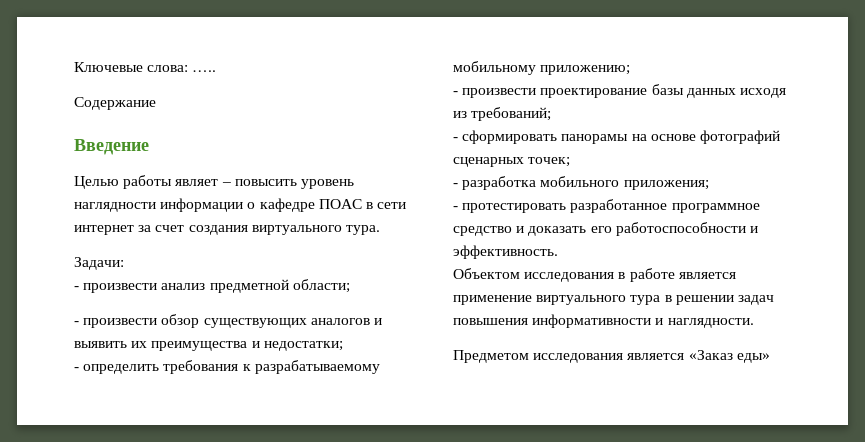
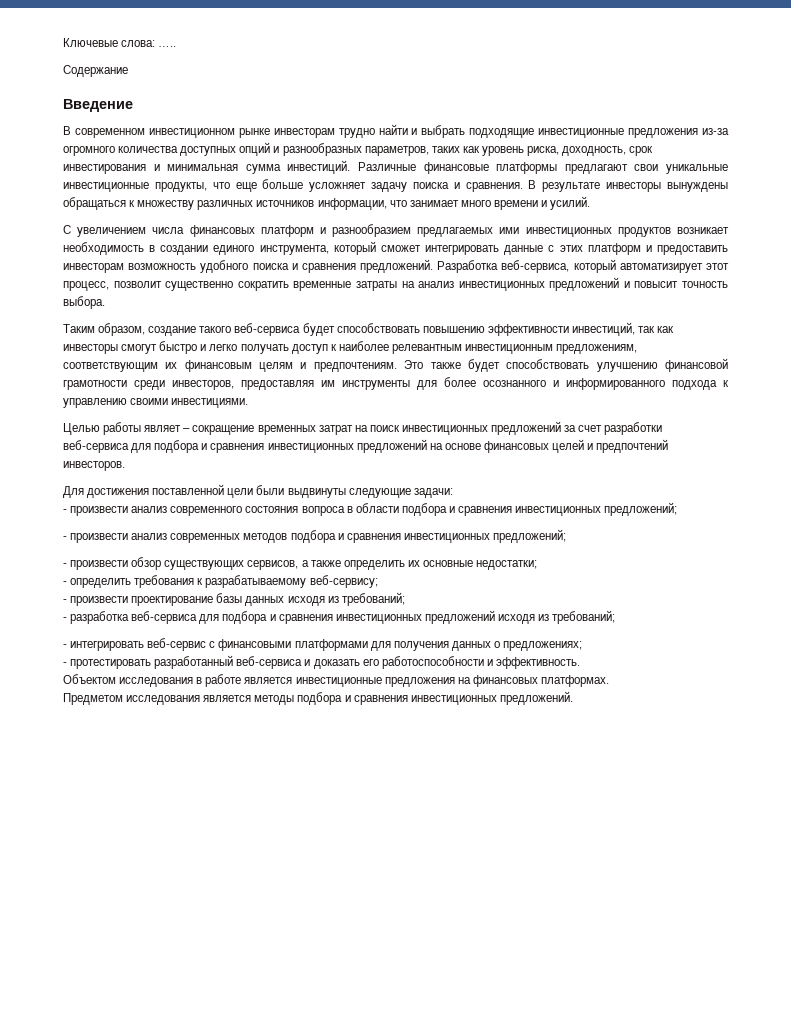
- Целью работы являет – повысить уровень наглядности информации о кафедре ПОАС в сети интернет за счет создания виртуального тура.
- Задачи:
- - произвести анализ предметной области;
- - произвести обзор существующих аналогов и выявить их преимущества и недостатки;
+ В современном инвестиционном рынке инвесторам трудно найти и выбрать подходящие инвестиционные предложения из-за огромного количества доступных опций и разнообразных параметров, таких как уровень риска, доходность, срок инвестирования и минимальная сумма инвестиций. Различные финансовые платформы предлагают свои уникальные инвестиционные продукты, что еще больше усложняет задачу поиска и сравнения. В результате инвесторы вынуждены обращаться к множеству различных источников информации, что занимает много времени и усилий.
+ С увеличением числа финансовых платформ и разнообразием предлагаемых ими инвестиционных продуктов возникает необходимость в создании единого инструмента, который сможет интегрировать данные с этих платформ и предоставить инвесторам возможность удобного поиска и сравнения предложений. Разработка веб-сервиса, который автоматизирует этот процесс, позволит существенно сократить временные затраты на анализ инвестиционных предложений и повысит точность выбора.
+ Таким образом, создание такого веб-сервиса будет способствовать повышению эффективности инвестиций, так как инвесторы смогут быстро и легко получать доступ к наиболее релевантным инвестиционным предложениям, соответствующим их финансовым целям и предпочтениям. Это также будет способствовать улучшению финансовой грамотности среди инвесторов, предоставляя им инструменты для более осознанного и информированного подхода к управлению своими инвестициями.
+ Целью работы являет – сокращение временных затрат на поиск инвестиционных предложений за счет разработки веб-сервиса для подбора и сравнения инвестиционных предложений на основе финансовых целей и предпочтений инвесторов.
+ Для достижения поставленной цели были выдвинуты следующие задачи:
+ - произвести анализ современного состояния вопроса в области подбора и сравнения инвестиционных предложений;
+ - произвести анализ современных методов подбора и сравнения инвестиционных предложений;
+ - произвести обзор существующих сервисов, а также определить их основные недостатки;
- - определить требования к разрабатываемому мобильному приложению;
+ - определить требования к разрабатываемому веб-сервису;
- - сформировать панорамы на основе фотографий сценарных точек;
- - разработка мобильного приложения;
+ - разработка веб-сервиса для подбора и сравнения инвестиционных предложений исходя из требований;
+ - интегрировать веб-сервис с финансовыми платформами для получения данных о предложениях;
- - протестировать разработанное программное средство и доказать его работоспособности и эффективность.
+ - протестировать разработанный веб-сервиса и доказать его работоспособности и эффективность.
- Объектом исследования в работе является применение виртуального тура в решении задач повышения информативности и наглядности.
- Предметом исследования является «Заказ еды»
+ Объектом исследования в работе является инвестиционные предложения на финансовых платформах.
+ Предметом исследования является методы подбора и сравнения инвестиционных предложений.

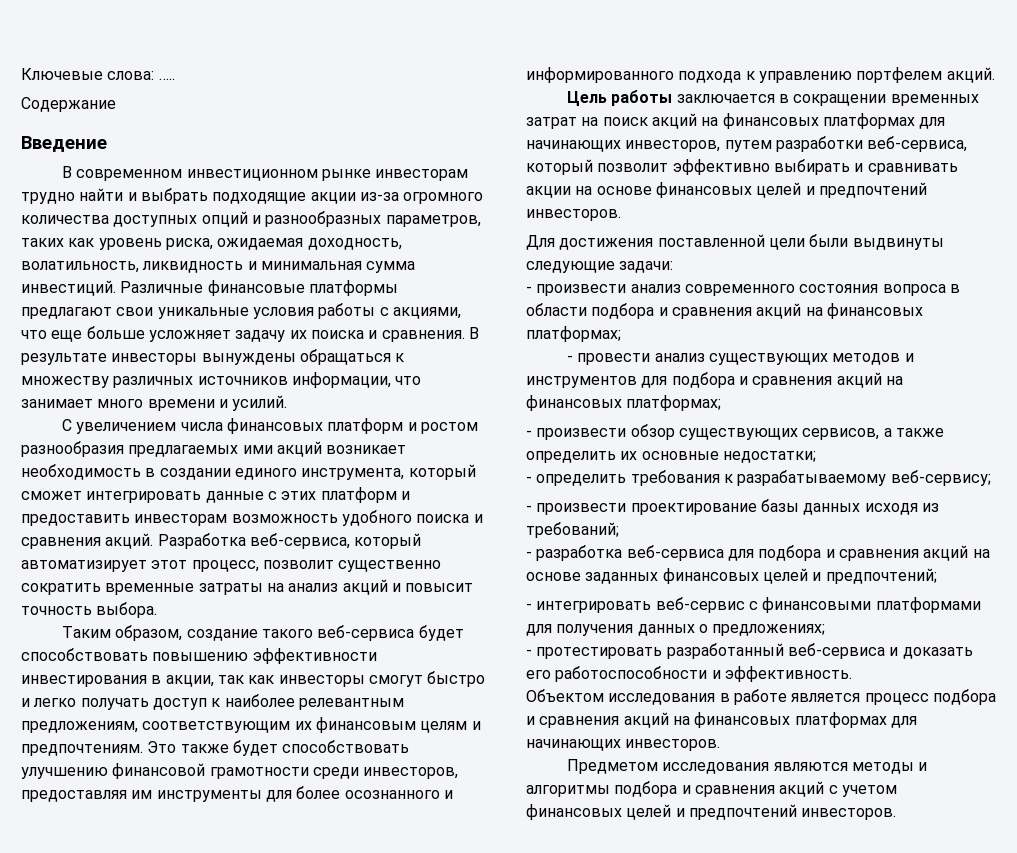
- В современном инвестиционном рынке инвесторам трудно найти и выбрать подходящие инвестиционные предложения из-за огромного количества доступных опций и разнообразных параметров, таких как уровень риска, доходность, срок инвестирования и минимальная сумма инвестиций.
+ В современном инвестиционном рынке инвесторам трудно найти и выбрать подходящие акции из-за огромного количества доступных опций и разнообразных параметров, таких как уровень риска, ожидаемая доходность, волатильность, ликвидность и минимальная сумма инвестиций.
- Различные финансовые платформы предлагают свои уникальные инвестиционные продукты, что еще больше усложняет задачу поиска и сравнения.
+ Различные финансовые платформы предлагают свои уникальные условия работы с акциями, что еще больше усложняет задачу их поиска и сравнения.
- С увеличением числа финансовых платформ и разнообразием предлагаемых ими инвестиционных продуктов возникает необходимость в создании единого инструмента, который сможет интегрировать данные с этих платформ и предоставить инвесторам возможность удобного поиска и сравнения предложений.
+ С увеличением числа финансовых платформ и ростом разнообразия предлагаемых ими акций возникает необходимость в создании единого инструмента, который сможет интегрировать данные с этих платформ и предоставить инвесторам возможность удобного поиска и сравнения акций.
- Разработка веб-сервиса, который автоматизирует этот процесс, позволит существенно сократить временные затраты на анализ инвестиционных предложений и повысит точность выбора.
+ Разработка веб-сервиса, который автоматизирует этот процесс, позволит существенно сократить временные затраты на анализ акций и повысит точность выбора.
- Таким образом, создание такого веб-сервиса будет способствовать повышению эффективности инвестиций, так как инвесторы смогут быстро и легко получать доступ к наиболее релевантным инвестиционным предложениям, соответствующим их финансовым целям и предпочтениям.
+ Таким образом, создание такого веб-сервиса будет способствовать повышению эффективности инвестирования в акции, так как инвесторы смогут быстро и легко получать доступ к наиболее релевантным предложениям, соответствующим их финансовым целям и предпочтениям.
- Это также будет способствовать улучшению финансовой грамотности среди инвесторов, предоставляя им инструменты для более осознанного и информированного подхода к управлению своими инвестициями.
- Целью работы являет – сокращение временных затрат на поиск инвестиционных предложений за счет разработки веб-сервиса для подбора и сравнения инвестиционных предложений на основе финансовых целей и предпочтений инвесторов.
+ Это также будет способствовать улучшению финансовой грамотности среди инвесторов, предоставляя им инструменты для более осознанного и информированного подхода к управлению портфелем акций.
+ Цель работы заключается в сокращении временных затрат на поиск акций на финансовых платформах для начинающих инвесторов, путем разработки веб-сервиса, который позволит эффективно выбирать и сравнивать акции на основе финансовых целей и предпочтений инвесторов.
- - произвести анализ современного состояния вопроса в области подбора и сравнения инвестиционных предложений;
- - произвести анализ современных методов подбора и сравнения инвестиционных предложений;
+ - произвести анализ современного состояния вопроса в области подбора и сравнения акций на финансовых платформах;
+ - провести анализ существующих методов и инструментов для подбора и сравнения акций на финансовых платформах;
- - разработка веб-сервиса для подбора и сравнения инвестиционных предложений исходя из требований;
+ - разработка веб-сервиса для подбора и сравнения акций на основе заданных финансовых целей и предпочтений;
- Объектом исследования в работе является инвестиционные предложения на финансовых платформах.
- Предметом исследования является методы подбора и сравнения инвестиционных предложений.
+ Объектом исследования в работе является процесс подбора и сравнения акций на финансовых платформах для начинающих инвесторов.
+ Предметом исследования являются методы и алгоритмы подбора и сравнения акций с учетом финансовых целей и предпочтений инвесторов.

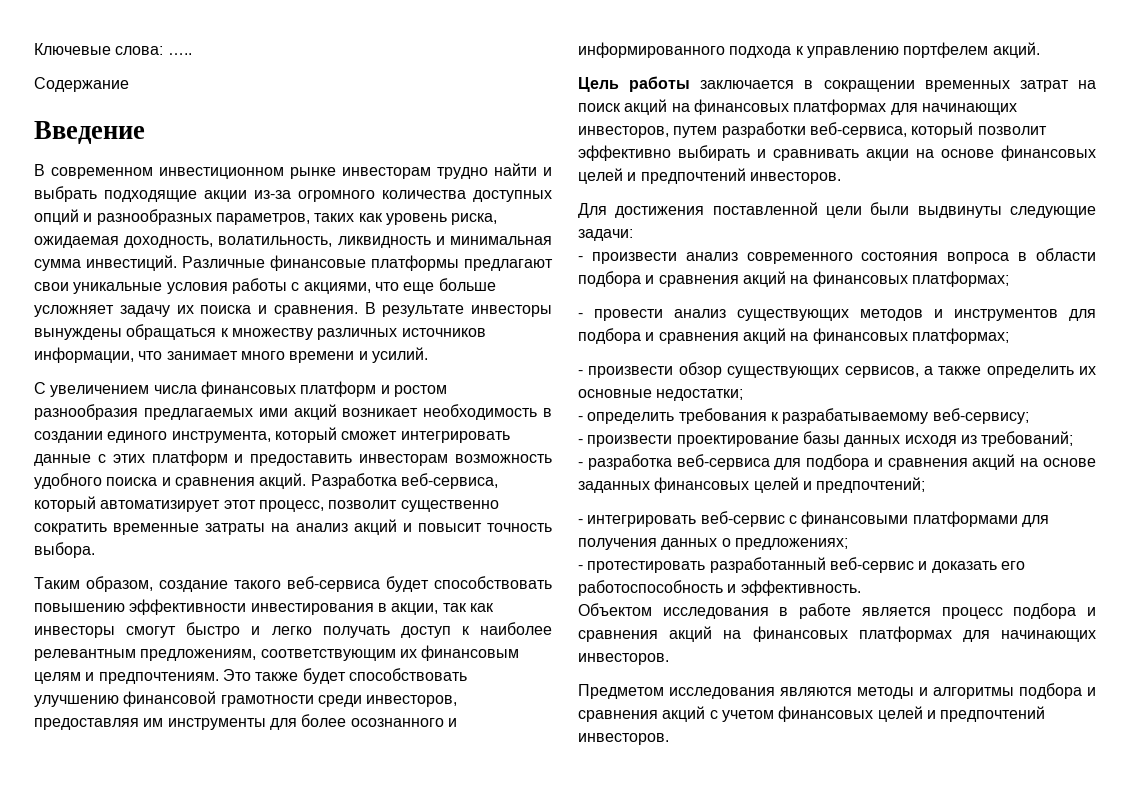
- - протестировать разработанный веб-сервиса и доказать его работоспособности и эффективность.
+ - протестировать разработанный веб-сервис и доказать его работоспособность и эффективность.

